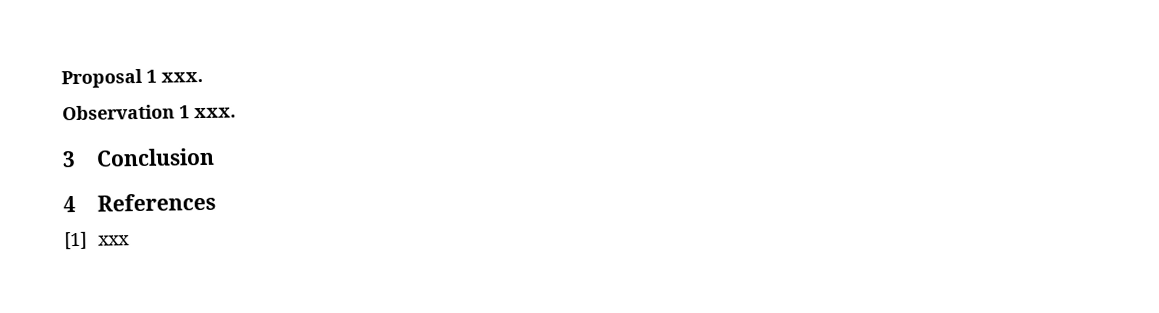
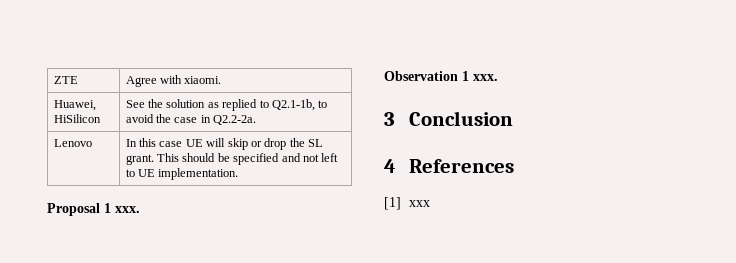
+ ZTE | Agree with xiaomi.
+ Huawei, HiSilicon | See the solution as replied to Q2.1-1b, to avoid the case in Q2.2-2a.
+ Lenovo | In this case UE will skip or drop the SL grant. This should be specified and not left to UE implementation.

